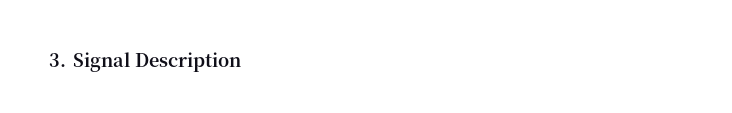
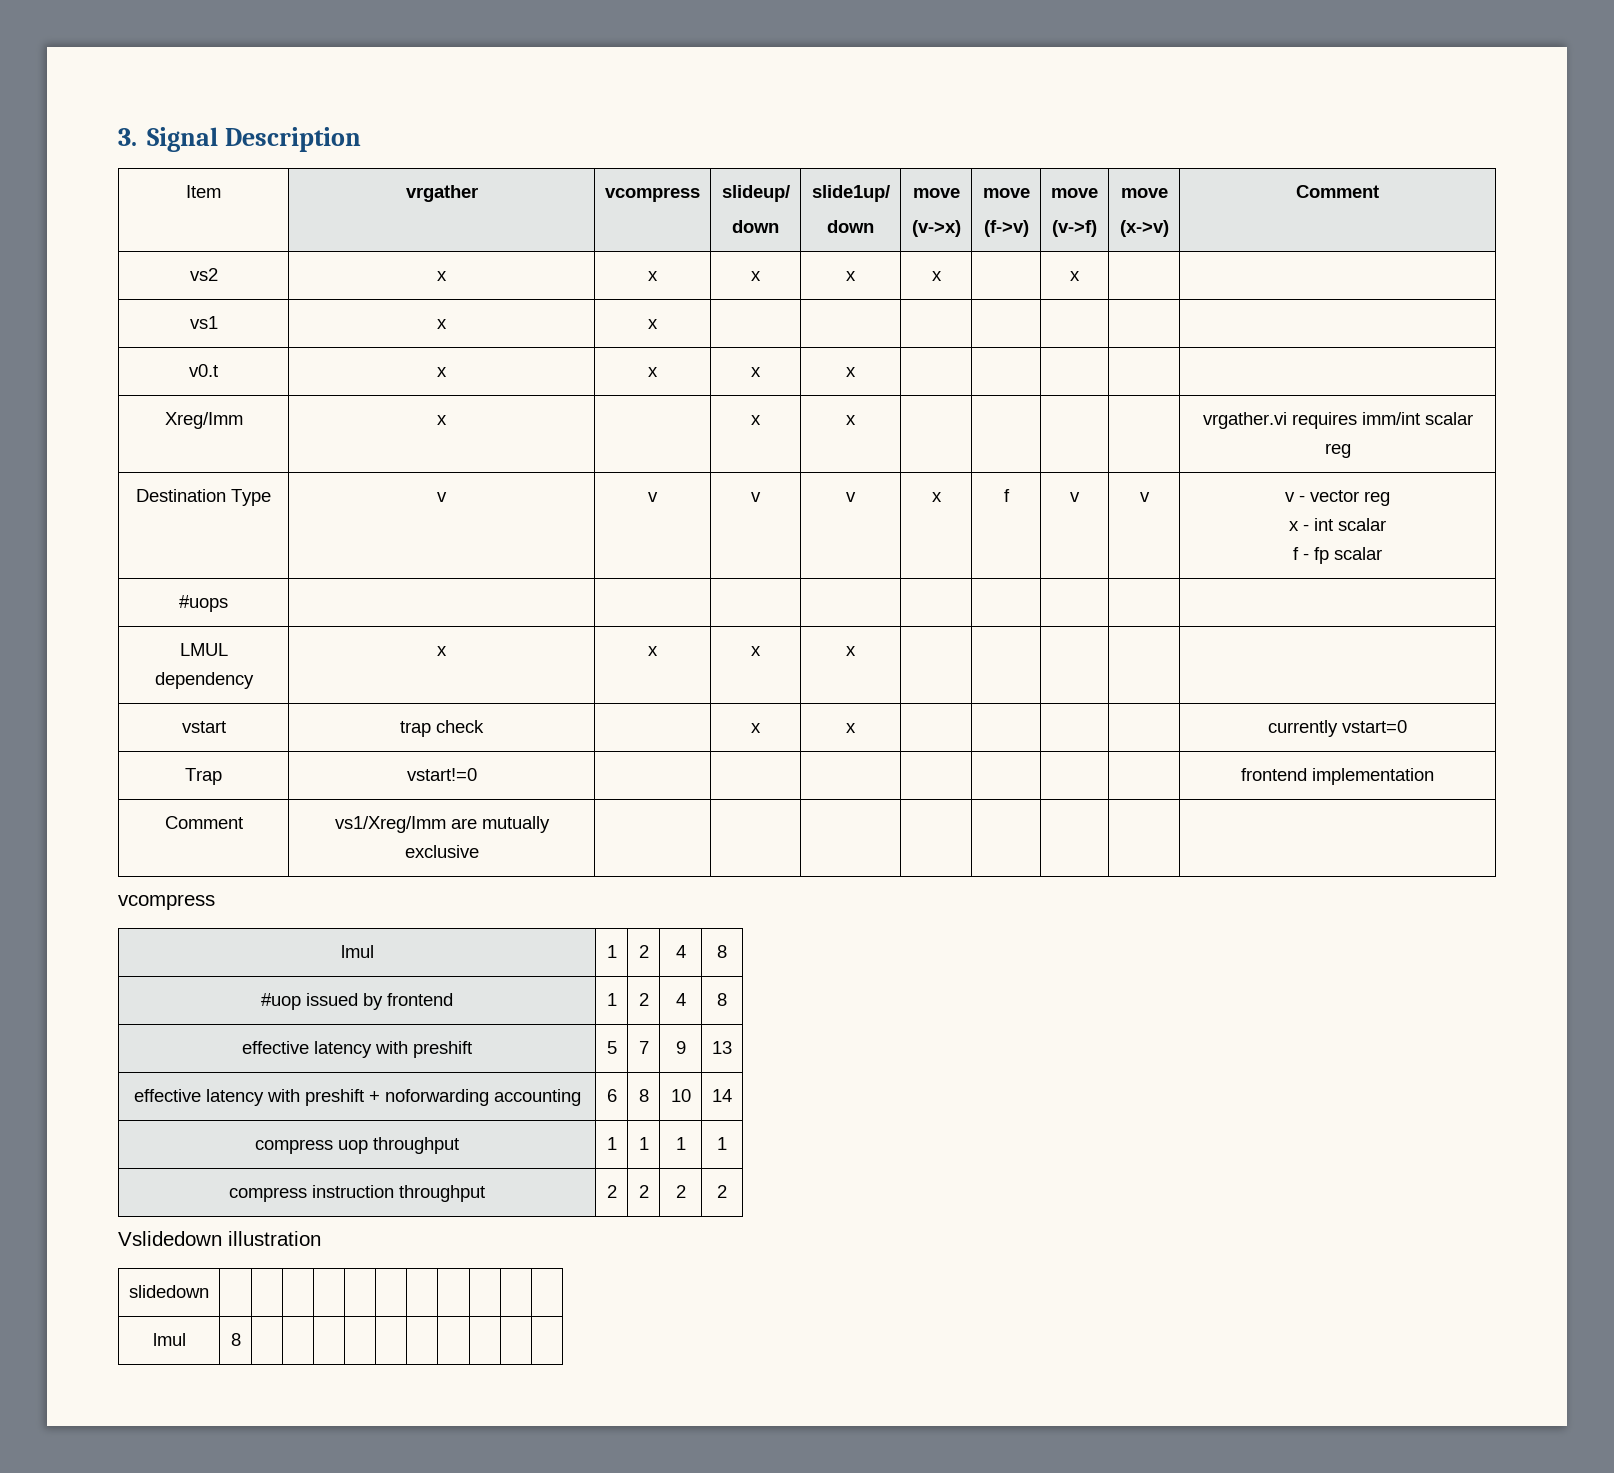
+ Item | vrgather | vcompress | slideup/
+ down | slide1up/
+ down | move
+ (v->x) | move
+ (f->v) | move
+ (v->f) | move
+ (x->v) | Comment
+ vs2 | x | x | x | x | x | | x | |
+ vs1 | x | x | | | | | | |
+ v0.t | x | x | x | x | | | | |
+ Xreg/Imm | x | | x | x | | | | | vrgather.vi requires imm/int scalar reg
+ Destination Type | v | v | v | v | x | f | v | v | v - vector reg
+ x - int scalar
+ f - fp scalar
+ #uops | | | | | | | | |
+ LMUL dependency | x | x | x | x | | | | |
+ vstart | trap check | | x | x | | | | | currently vstart=0
+ Trap | vstart!=0 | | | | | | | | frontend implementation
+ Comment | vs1/Xreg/Imm are mutually exclusive | | | | | | | |
+ vcompress
+ lmul | 1 | 2 | 4 | 8
+ #uop issued by frontend | 1 | 2 | 4 | 8
+ effective latency with preshift | 5 | 7 | 9 | 13
+ effective latency with preshift + noforwarding accounting | 6 | 8 | 10 | 14
+ compress uop throughput | 1 | 1 | 1 | 1
+ compress instruction throughput | 2 | 2 | 2 | 2
+ Vslidedown illustration
+ slidedown | | | | | | | | | | |
+ lmul | 8 | | | | | | | | | |

